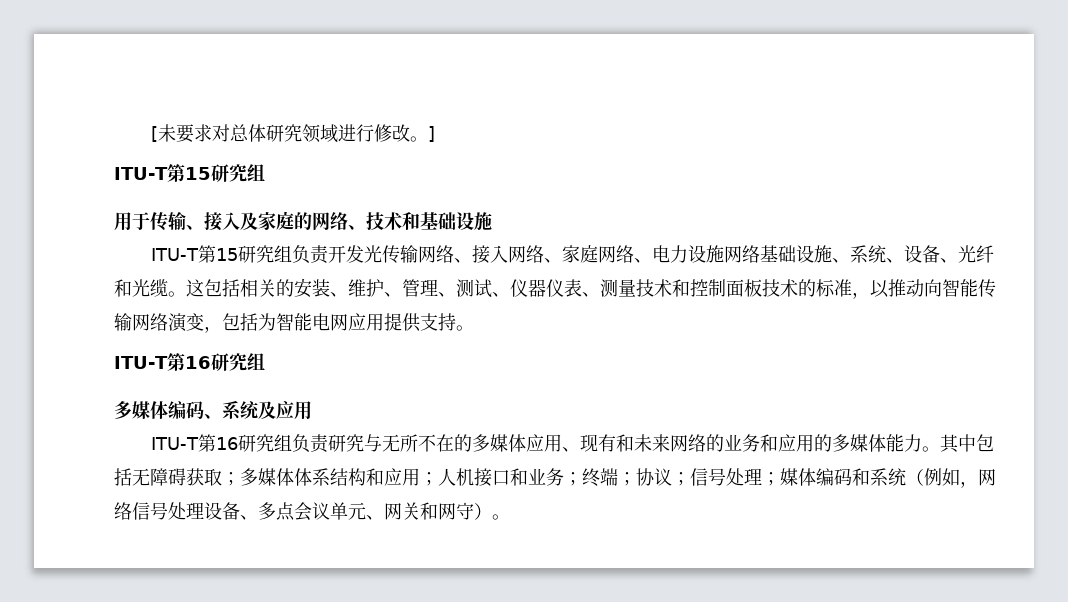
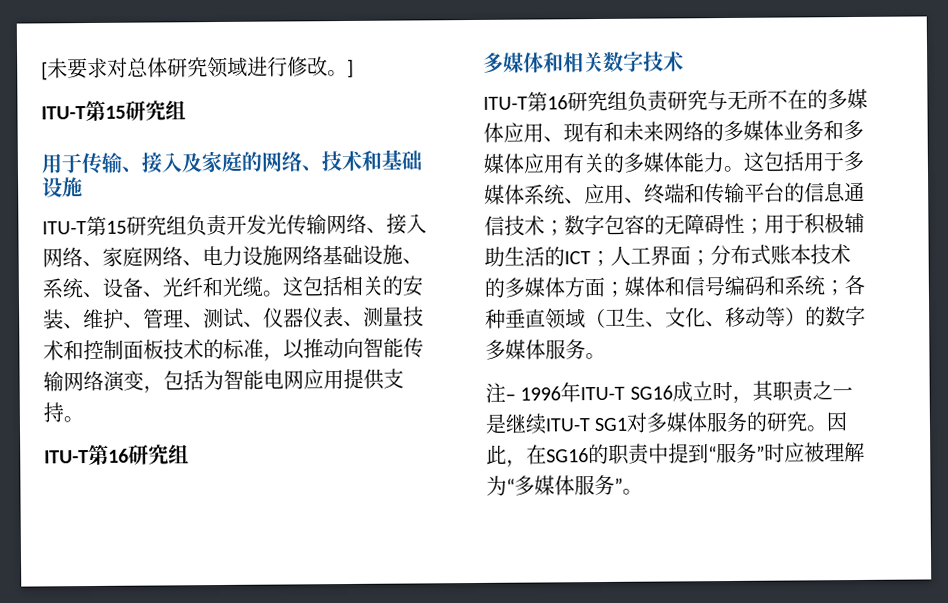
- 多媒体编码、系统及应用
+ 多媒体和相关数字技术
- ITU-T第16研究组负责研究与无所不在的多媒体应用、现有和未来网络的业务和应用的多媒体能力。其中包括无障碍获取；多媒体体系结构和应用；人机接口和业务；终端；协议；信号处理；媒体编码和系统（例如，网络信号处理设备、多点会议单元、网关和网守）。
+ ITU-T第16研究组负责研究与无所不在的多媒体应用、现有和未来网络的多媒体业务和多媒体应用有关的多媒体能力。这包括用于多媒体系统、应用、终端和传输平台的信息通信技术；数字包容的无障碍性；用于积极辅助生活的ICT；人工界面；分布式账本技术的多媒体方面；媒体和信号编码和系统；各种垂直领域（卫生、文化、移动等）的数字多媒体服务。
+ 注– 1996年ITU-T SG16成立时，其职责之一是继续ITU-T SG1对多媒体服务的研究。因此，在SG16的职责中提到“服务”时应被理解为“多媒体服务”。

